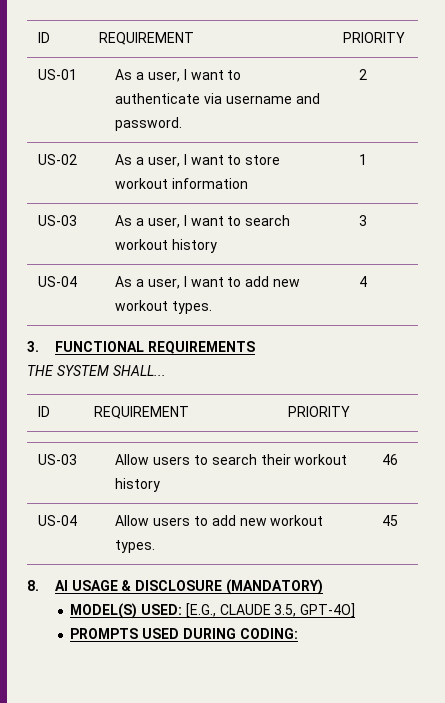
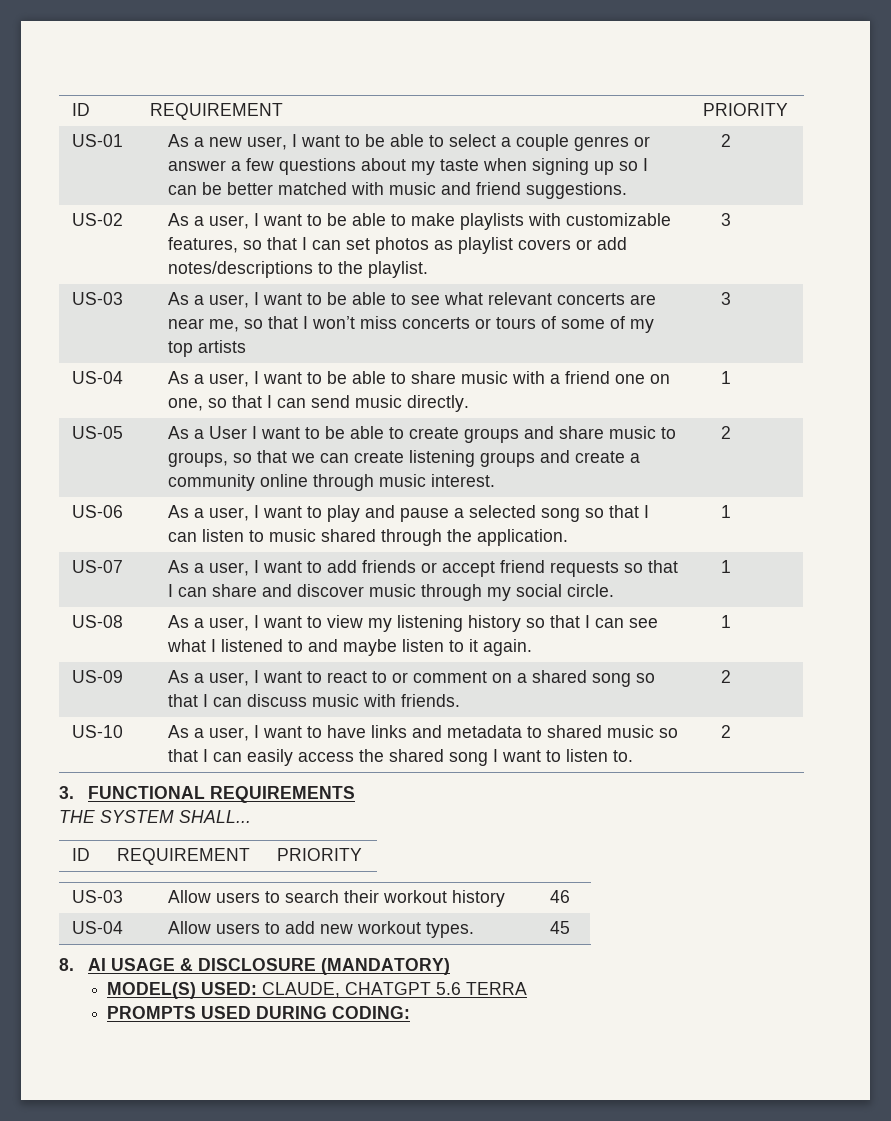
- US-01 | As a user, I want to authenticate via username and password. | 2
+ US-01 | As a new user, I want to be able to select a couple genres or answer a few questions about my taste when signing up so I can be better matched with music and friend suggestions. | 2
- US-02 | As a user, I want to store workout information | 1
+ US-02 | As a user, I want to be able to make playlists with customizable features, so that I can set photos as playlist covers or add notes/descriptions to the playlist. | 3
- US-03 | As a user, I want to search workout history | 3
- US-04 | As a user, I want to add new workout types. | 4
+ US-03 | As a user, I want to be able to see what relevant concerts are near me, so that I won’t miss concerts or tours of some of my top artists | 3
+ US-04 | As a user, I want to be able to share music with a friend one on one, so that I can send music directly. | 1
+ US-05 | As a User I want to be able to create groups and share music to groups, so that we can create listening groups and create a community online through music interest. | 2
+ US-06 | As a user, I want to play and pause a selected song so that I can listen to music shared through the application. | 1
+ US-07 | As a user, I want to add friends or accept friend requests so that I can share and discover music through my social circle. | 1
+ US-08 | As a user, I want to view my listening history so that I can see what I listened to and maybe listen to it again. | 1
+ US-09 | As a user, I want to react to or comment on a shared song so that I can discuss music with friends. | 2
+ US-10 | As a user, I want to have links and metadata to shared music so that I can easily access the shared song I want to listen to. | 2
- MODEL(S) USED: [E.G., CLAUDE 3.5, GPT-4O]
+ MODEL(S) USED: CLAUDE, CHATGPT 5.6 TERRA

